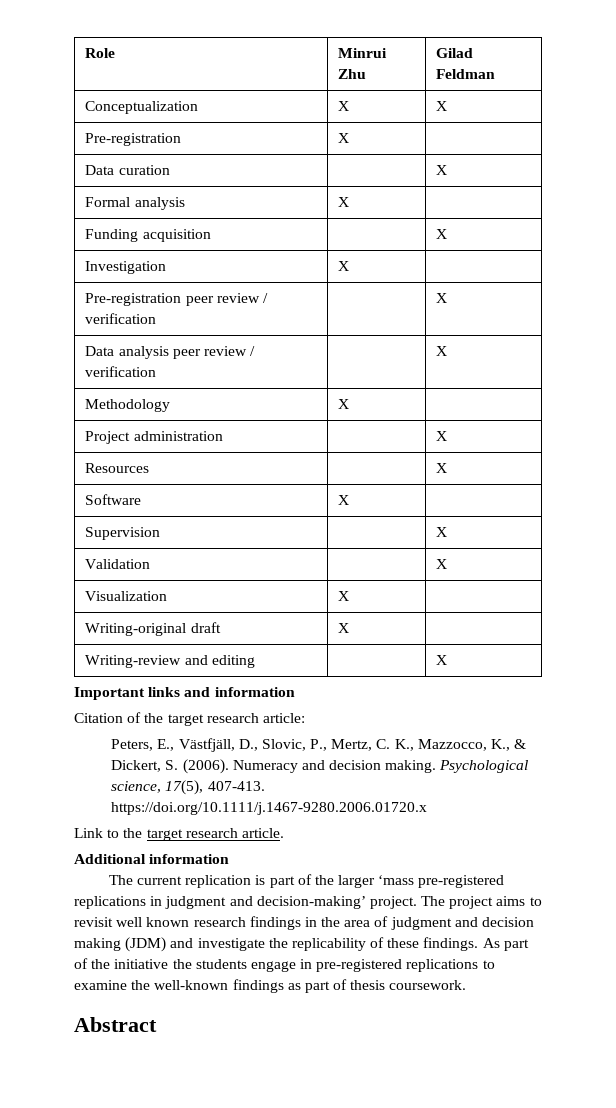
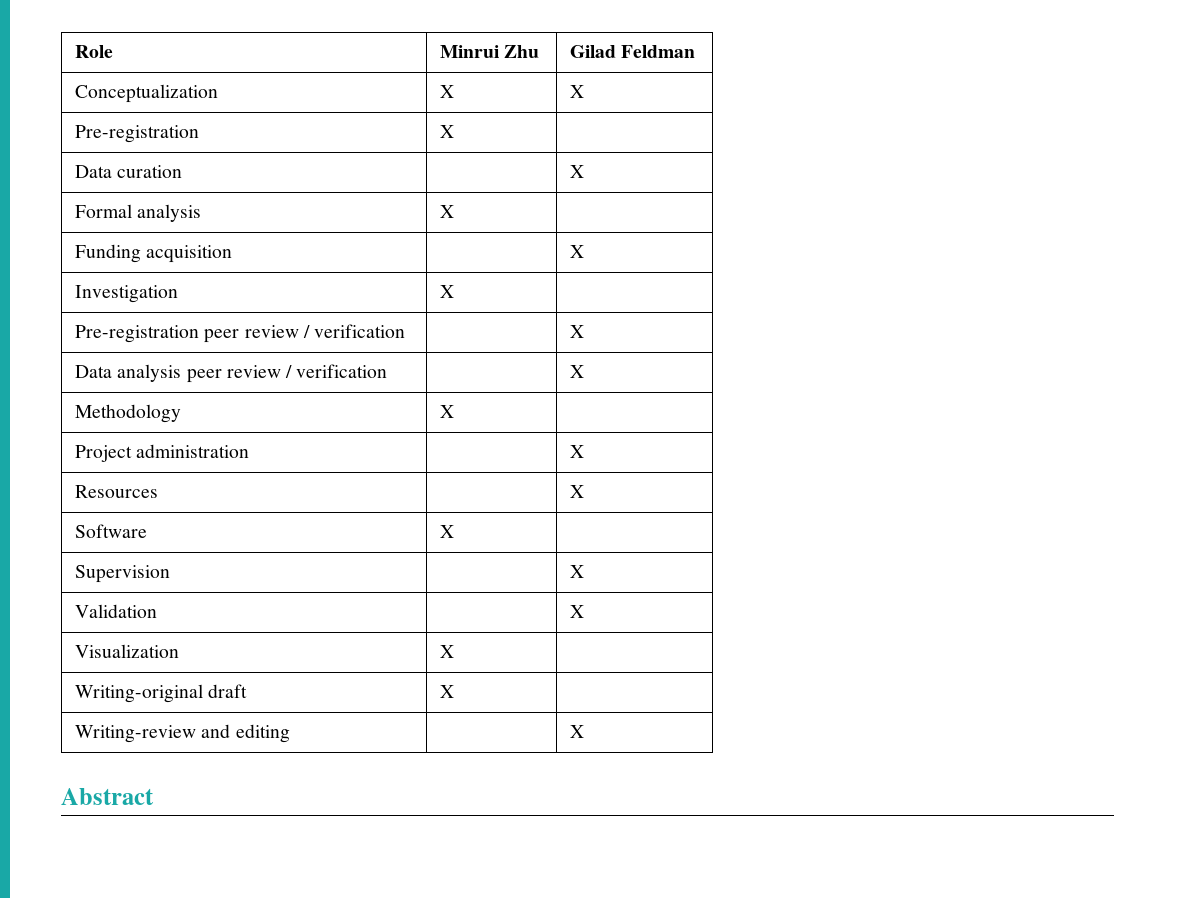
- Important links and information
- Citation of the target research article:
- Peters, E., Västfjäll, D., Slovic, P., Mertz, C. K., Mazzocco, K., & Dickert, S. (2006). Numeracy and decision making. Psychological science, 17(5), 407-413. https://doi.org/10.1111/j.1467-9280.2006.01720.x
- Link to the target research article.
- Additional information
- The current replication is part of the larger ‘mass pre-registered replications in judgment and decision-making’ project. The project aims to revisit well known research findings in the area of judgment and decision making (JDM) and investigate the replicability of these findings. As part of the initiative the students engage in pre-registered replications to examine the well-known findings as part of thesis coursework.

